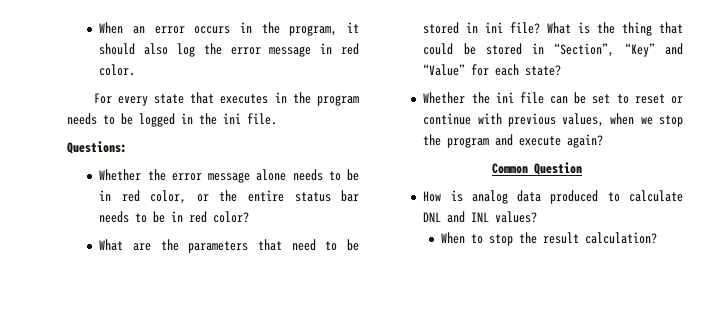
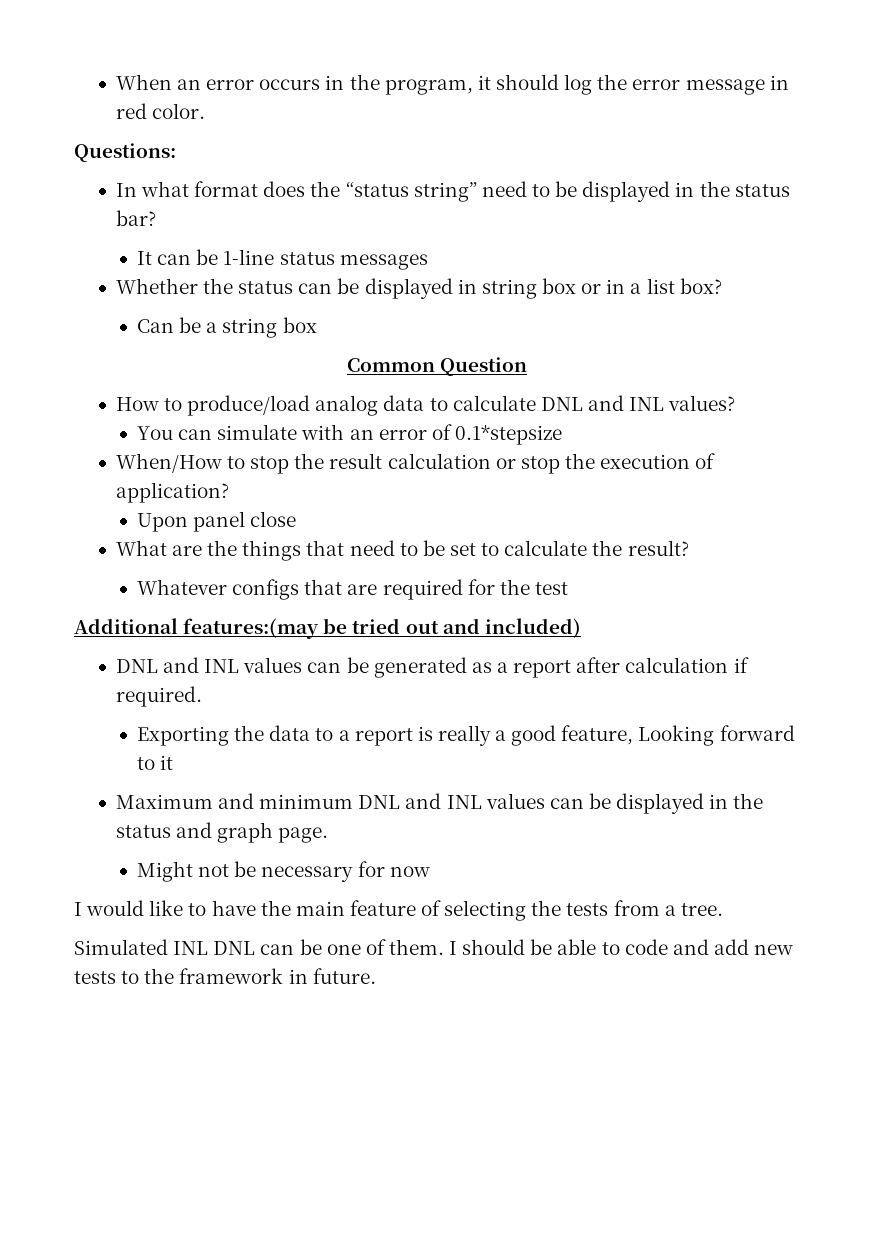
- When an error occurs in the program, it should also log the error message in red color.
+ When an error occurs in the program, it should log the error message in red color.
- For every state that executes in the program needs to be logged in the ini file.
  Questions:
- Whether the error message alone needs to be in red color, or the entire status bar needs to be in red color?
- What are the parameters that need to be stored in ini file? What is the thing that could be stored in “Section”, “Key” and “Value” for each state?
- Whether the ini file can be set to reset or continue with previous values, when we stop the program and execute again?
+ In what format does the “status string” need to be displayed in the status bar?
+ It can be 1-line status messages
+ Whether the status can be displayed in string box or in a list box?
+ Can be a string box
- How is analog data produced to calculate DNL and INL values?
+ How to produce/load analog data to calculate DNL and INL values?
- When to stop the result calculation?
+ You can simulate with an error of 0.1*stepsize
+ When/How to stop the result calculation or stop the execution of application?
+ Upon panel close
+ What are the things that need to be set to calculate the result?
+ Whatever configs that are required for the test
+ Additional features:(may be tried out and included)
+ DNL and INL values can be generated as a report after calculation if required.
+ Exporting the data to a report is really a good feature, Looking forward to it
+ Maximum and minimum DNL and INL values can be displayed in the status and graph page.
+ Might not be necessary for now
+ I would like to have the main feature of selecting the tests from a tree.
+ Simulated INL DNL can be one of them. I should be able to code and add new tests to the framework in future.

